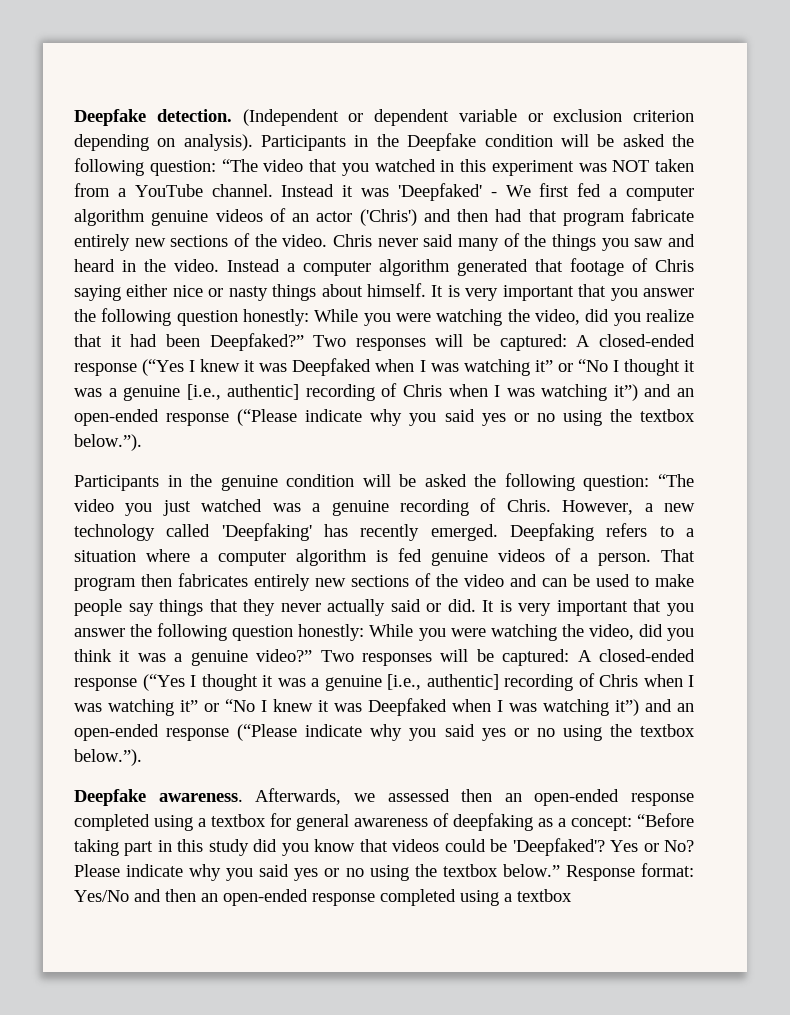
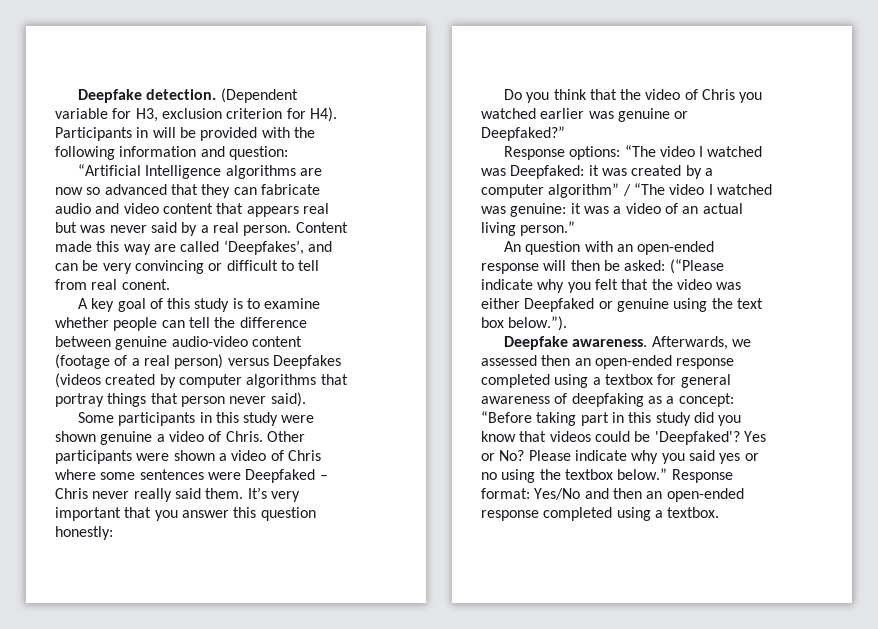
- (Independent or dependent variable or exclusion criterion depending on analysis). Participants in the Deepfake condition will be asked the following question: “The video that you watched in this experiment was NOT taken from a YouTube channel. Instead it was 'Deepfaked' - We first fed a computer algorithm genuine videos of an actor ('Chris') and then had that program fabricate entirely new sections of the video. Chris never said many of the things you saw and heard in the video. Instead a computer algorithm generated that footage of Chris saying either nice or nasty things about himself. It is very important that you answer the following question honestly: While you were watching the video, did you realize that it had been Deepfaked?” Two responses will be captured: A closed-ended response (“Yes I knew it was Deepfaked when I was watching it” or “No I thought it was a genuine [i.e., authentic] recording of Chris when I was watching it”) and an open-ended response (“Please indicate why you said yes or no using the textbox below.”).
- Participants in the genuine condition will be asked the following question: “The video you just watched was a genuine recording of Chris. However, a new technology called 'Deepfaking' has recently emerged. Deepfaking refers to a situation where a computer algorithm is fed genuine videos of a person. That program then fabricates entirely new sections of the video and can be used to make people say things that they never actually said or did. It is very important that you answer the following question honestly: While you were watching the video, did you think it was a genuine video?” Two responses will be captured: A closed-ended response (“Yes I thought it was a genuine [i.e., authentic] recording of Chris when I was watching it” or “No I knew it was Deepfaked when I was watching it”) and an open-ended response (“Please indicate why you said yes or no using the textbox below.”).
+ (Dependent variable for H3, exclusion criterion for H4). Participants in will be provided with the following information and question:
+ “Artificial Intelligence algorithms are now so advanced that they can fabricate audio and video content that appears real but was never said by a real person. Content made this way are called ‘Deepfakes’, and can be very convincing or difficult to tell from real conent.
+ A key goal of this study is to examine whether people can tell the difference between genuine audio-video content (footage of a real person) versus Deepfakes (videos created by computer algorithms that portray things that person never said).
+ Some participants in this study were shown genuine a video of Chris. Other participants were shown a video of Chris where some sentences were Deepfaked – Chris never really said them. It’s very important that you answer this question honestly:
+ Do you think that the video of Chris you watched earlier was genuine or Deepfaked?”
+ Response options: “The video I watched was Deepfaked: it was created by a computer algorithm” / “The video I watched was genuine: it was a video of an actual living person.”
+ An question with an open-ended response will then be asked: (“Please indicate why you felt that the video was either Deepfaked or genuine using the text box below.”).
- Response format: Yes/No and then an open-ended response completed using a textbox
+ Response format: Yes/No and then an open-ended response completed using a textbox.

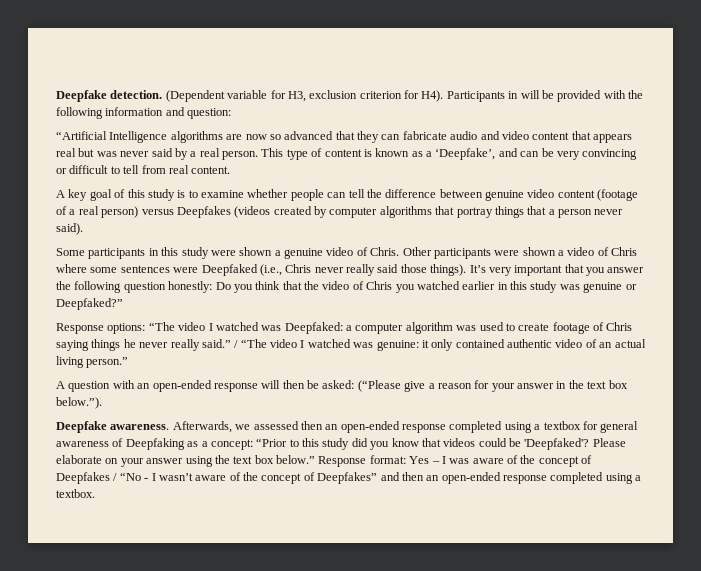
- Content made this way are called ‘Deepfakes’, and can be very convincing or difficult to tell from real conent.
+ This type of content is known as a ‘Deepfake’, and can be very convincing or difficult to tell from real content.
- A key goal of this study is to examine whether people can tell the difference between genuine audio-video content (footage of a real person) versus Deepfakes (videos created by computer algorithms that portray things that person never said).
+ A key goal of this study is to examine whether people can tell the difference between genuine video content (footage of a real person) versus Deepfakes (videos created by computer algorithms that portray things that a person never said).
- Some participants in this study were shown genuine a video of Chris.
+ Some participants in this study were shown a genuine video of Chris.
- Other participants were shown a video of Chris where some sentences were Deepfaked – Chris never really said them.
+ Other participants were shown a video of Chris where some sentences were Deepfaked (i.e., Chris never really said those things).
- It’s very important that you answer this question honestly:
- Do you think that the video of Chris you watched earlier was genuine or Deepfaked?”
+ It’s very important that you answer the following question honestly: Do you think that the video of Chris you watched earlier in this study was genuine or Deepfaked?”
- Response options: “The video I watched was Deepfaked: it was created by a computer algorithm” / “The video I watched was genuine: it was a video of an actual living person.”
+ Response options: “The video I watched was Deepfaked: a computer algorithm was used to create footage of Chris saying things he never really said.” / “The video I watched was genuine: it only contained authentic video of an actual living person.”
- An question with an open-ended response will then be asked: (“Please indicate why you felt that the video was either Deepfaked or genuine using the text box below.”).
+ A question with an open-ended response will then be asked: (“Please give a reason for your answer in the text box below.”).
- Afterwards, we assessed then an open-ended response completed using a textbox for general awareness of deepfaking as a concept: “Before taking part in this study did you know that videos could be 'Deepfaked'?
+ Afterwards, we assessed then an open-ended response completed using a textbox for general awareness of Deepfaking as a concept: “Prior to this study did you know that videos could be 'Deepfaked'?
- Yes or No? Please indicate why you said yes or no using the textbox below.” Response format: Yes/No and then an open-ended response completed using a textbox.
+ Please elaborate on your answer using the text box below.” Response format: Yes – I was aware of the concept of Deepfakes / “No - I wasn’t aware of the concept of Deepfakes” and then an open-ended response completed using a textbox.

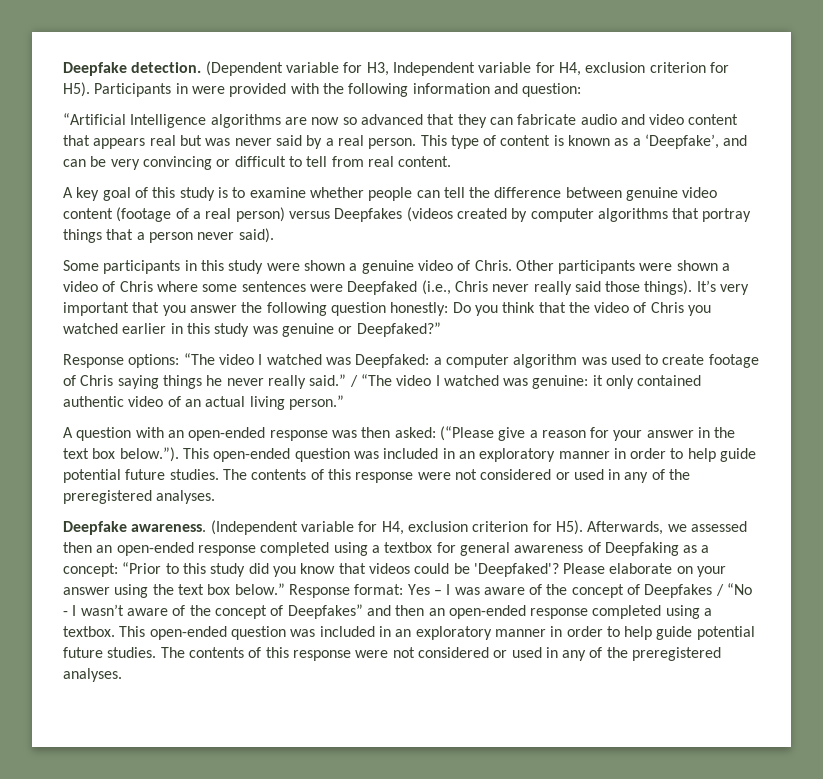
- (Dependent variable for H3, exclusion criterion for H4). Participants in will be provided with the following information and question:
+ (Dependent variable for H3, Independent variable for H4, exclusion criterion for H5). Participants in were provided with the following information and question:
- A question with an open-ended response will then be asked: (“Please give a reason for your answer in the text box below.”).
- Deepfake awareness. Afterwards, we assessed then an open-ended response completed using a textbox for general awareness of Deepfaking as a concept: “Prior to this study did you know that videos could be 'Deepfaked'?
+ A question with an open-ended response was then asked: (“Please give a reason for your answer in the text box below.”). This open-ended question was included in an exploratory manner in order to help guide potential future studies. The contents of this response were not considered or used in any of the preregistered analyses.
+ Deepfake awareness. (Independent variable for H4, exclusion criterion for H5). Afterwards, we assessed then an open-ended response completed using a textbox for general awareness of Deepfaking as a concept: “Prior to this study did you know that videos could be 'Deepfaked'?
- Response format: Yes – I was aware of the concept of Deepfakes / “No - I wasn’t aware of the concept of Deepfakes” and then an open-ended response completed using a textbox.
+ Response format: Yes – I was aware of the concept of Deepfakes / “No - I wasn’t aware of the concept of Deepfakes” and then an open-ended response completed using a textbox. This open-ended question was included in an exploratory manner in order to help guide potential future studies. The contents of this response were not considered or used in any of the preregistered analyses.

